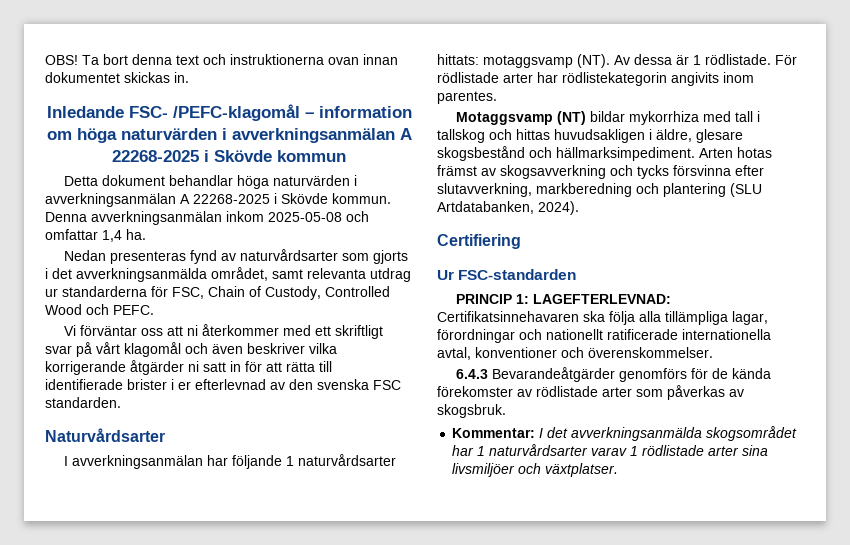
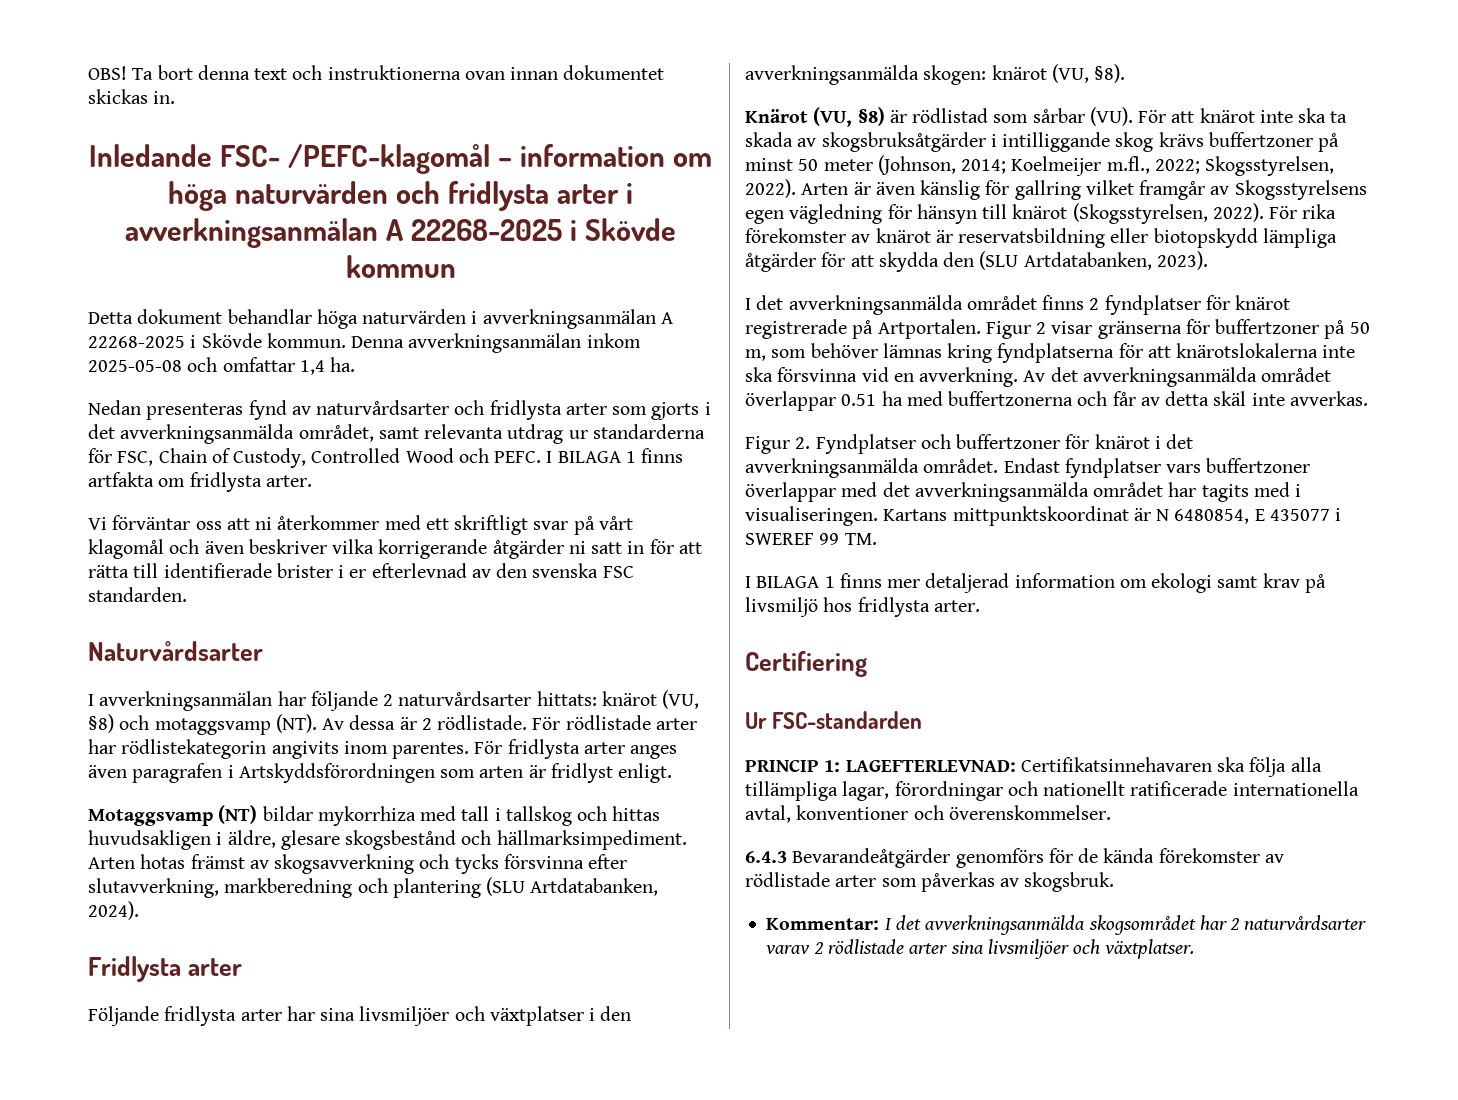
- Inledande FSC- /PEFC-klagomål – information om höga naturvärden i avverkningsanmälan A 22268-2025 i Skövde kommun
+ Inledande FSC- /PEFC-klagomål – information om höga naturvärden och fridlysta arter i avverkningsanmälan A 22268-2025 i Skövde kommun
- Nedan presenteras fynd av naturvårdsarter som gjorts i det avverkningsanmälda området, samt relevanta utdrag ur standarderna för FSC, Chain of Custody, Controlled Wood och PEFC.
+ Nedan presenteras fynd av naturvårdsarter och fridlysta arter som gjorts i det avverkningsanmälda området, samt relevanta utdrag ur standarderna för FSC, Chain of Custody, Controlled Wood och PEFC. I BILAGA 1 finns artfakta om fridlysta arter.
- I avverkningsanmälan har följande 1 naturvårdsarter hittats: motaggsvamp (NT). Av dessa är 1 rödlistade.
+ I avverkningsanmälan har följande 2 naturvårdsarter hittats: knärot (VU, §8) och motaggsvamp (NT). Av dessa är 2 rödlistade.
+ För fridlysta arter anges även paragrafen i Artskyddsförordningen som arten är fridlyst enligt.
+ Fridlysta arter
+ Följande fridlysta arter har sina livsmiljöer och växtplatser i den avverkningsanmälda skogen: knärot (VU, §8).
+ Knärot (VU, §8) är rödlistad som sårbar (VU). För att knärot inte ska ta skada av skogsbruksåtgärder i intilliggande skog krävs buffertzoner på minst 50 meter (Johnson, 2014; Koelmeijer m.fl., 2022; Skogsstyrelsen, 2022). Arten är även känslig för gallring vilket framgår av Skogsstyrelsens egen vägledning för hänsyn till knärot (Skogsstyrelsen, 2022). För rika förekomster av knärot är reservatsbildning eller biotopskydd lämpliga åtgärder för att skydda den (SLU Artdatabanken, 2023).
+ I det avverkningsanmälda området finns 2 fyndplatser för knärot registrerade på Artportalen. Figur 2 visar gränserna för buffertzoner på 50 m, som behöver lämnas kring fyndplatserna för att knärotslokalerna inte ska försvinna vid en avverkning. Av det avverkningsanmälda området överlappar 0.51 ha med buffertzonerna och får av detta skäl inte avverkas.
+ Figur 2. Fyndplatser och buffertzoner för knärot i det avverkningsanmälda området. Endast fyndplatser vars buffertzoner överlappar med det avverkningsanmälda området har tagits med i visualiseringen. Kartans mittpunktskoordinat är N 6480854, E 435077 i SWEREF 99 TM.
+ I BILAGA 1 finns mer detaljerad information om ekologi samt krav på livsmiljö hos fridlysta arter.
- Kommentar: I det avverkningsanmälda skogsområdet har 1 naturvårdsarter varav 1 rödlistade arter sina livsmiljöer och växtplatser.
+ Kommentar: I det avverkningsanmälda skogsområdet har 2 naturvårdsarter varav 2 rödlistade arter sina livsmiljöer och växtplatser.

